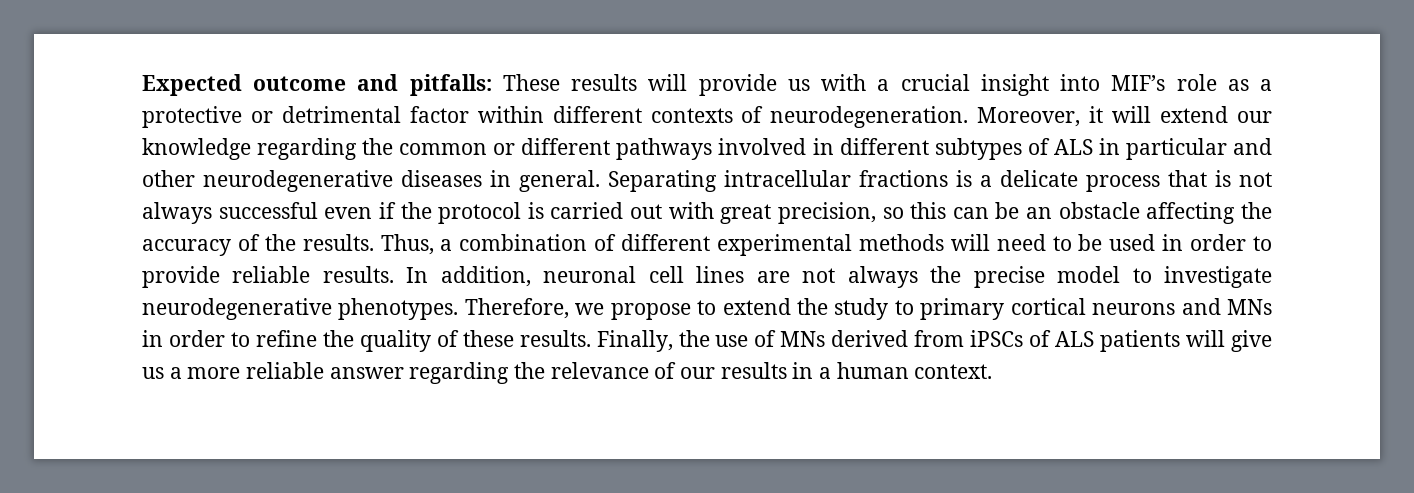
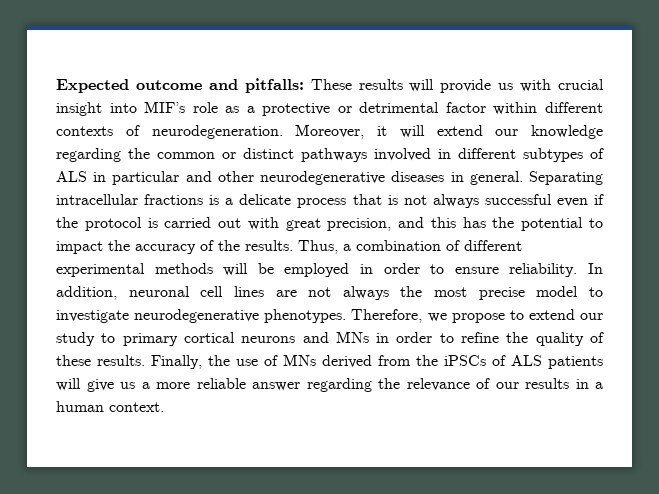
- Expected outcome and pitfalls: These results will provide us with a crucial insight into MIF’s role as a protective or detrimental factor within different contexts of neurodegeneration.
+ Expected outcome and pitfalls: These results will provide us with crucial insight into MIF’s role as a protective or detrimental factor within different contexts of neurodegeneration.
- Moreover, it will extend our knowledge regarding the common or different pathways involved in different subtypes of ALS in particular and other neurodegenerative diseases in general.
+ Moreover, it will extend our knowledge regarding the common or distinct pathways involved in different subtypes of ALS in particular and other neurodegenerative diseases in general.
- Separating intracellular fractions is a delicate process that is not always successful even if the protocol is carried out with great precision, so this can be an obstacle affecting the accuracy of the results.
+ Separating intracellular fractions is a delicate process that is not always successful even if the protocol is carried out with great precision, and this has the potential to impact the accuracy of the results.
- Thus, a combination of different experimental methods will need to be used in order to provide reliable results.
+ Thus, a combination of different experimental methods will be employed in order to ensure reliability.
- In addition, neuronal cell lines are not always the precise model to investigate neurodegenerative phenotypes.
+ In addition, neuronal cell lines are not always the most precise model to investigate neurodegenerative phenotypes.
- Therefore, we propose to extend the study to primary cortical neurons and MNs in order to refine the quality of these results.
+ Therefore, we propose to extend our study to primary cortical neurons and MNs in order to refine the quality of these results.
- Finally, the use of MNs derived from iPSCs of ALS patients will give us a more reliable answer regarding the relevance of our results in a human context.
+ Finally, the use of MNs derived from the iPSCs of ALS patients will give us a more reliable answer regarding the relevance of our results in a human context.

